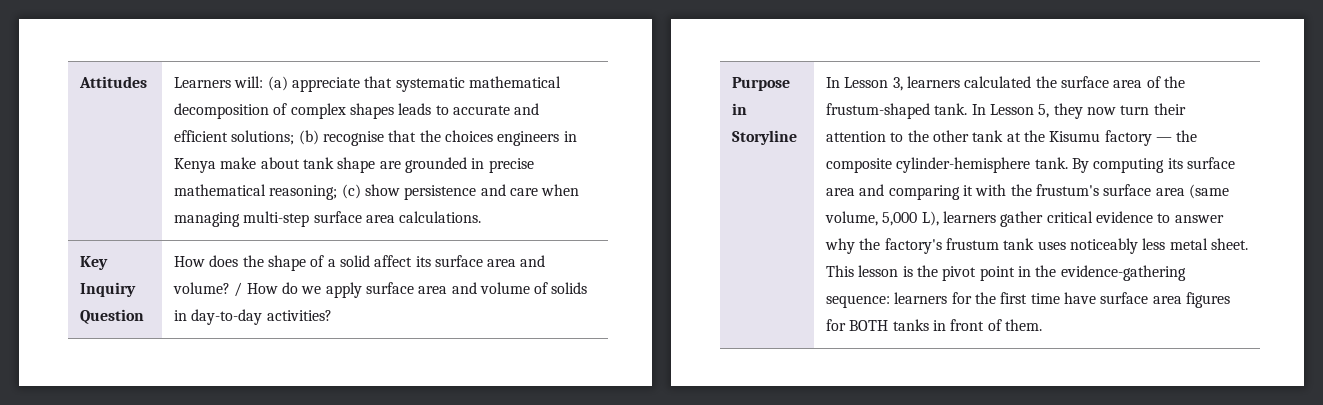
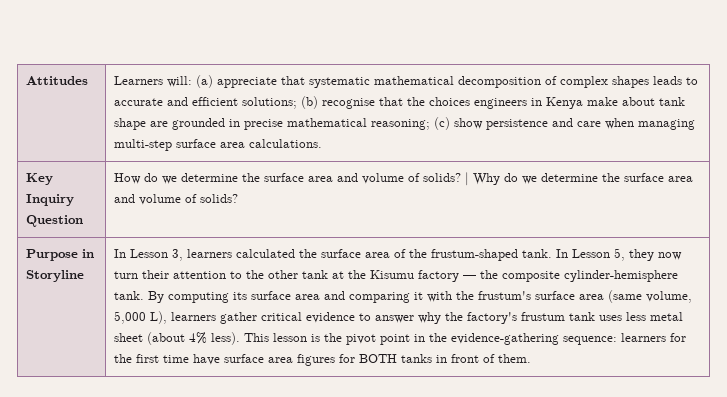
- Key Inquiry Question | How does the shape of a solid affect its surface area and volume? / How do we apply surface area and volume of solids in day-to-day activities?
+ Key Inquiry Question | How do we determine the surface area and volume of solids? | Why do we determine the surface area and volume of solids?
- By computing its surface area and comparing it with the frustum's surface area (same volume, 5,000 L), learners gather critical evidence to answer why the factory's frustum tank uses noticeably less metal sheet.
+ By computing its surface area and comparing it with the frustum's surface area (same volume, 5,000 L), learners gather critical evidence to answer why the factory's frustum tank uses less metal sheet (about 4% less).

